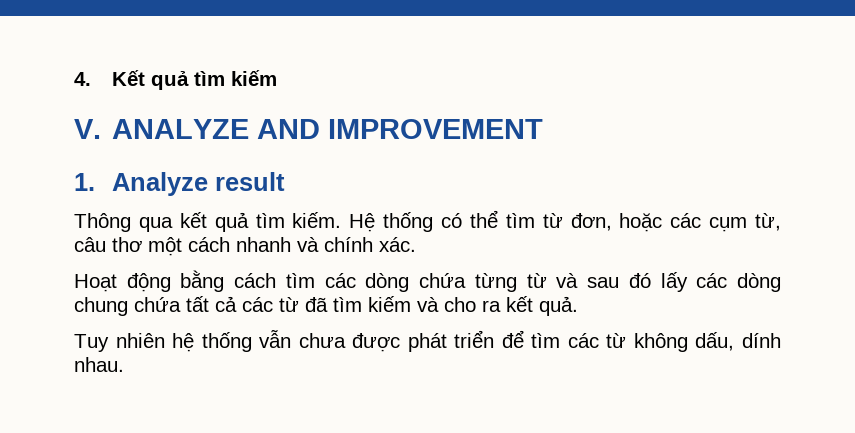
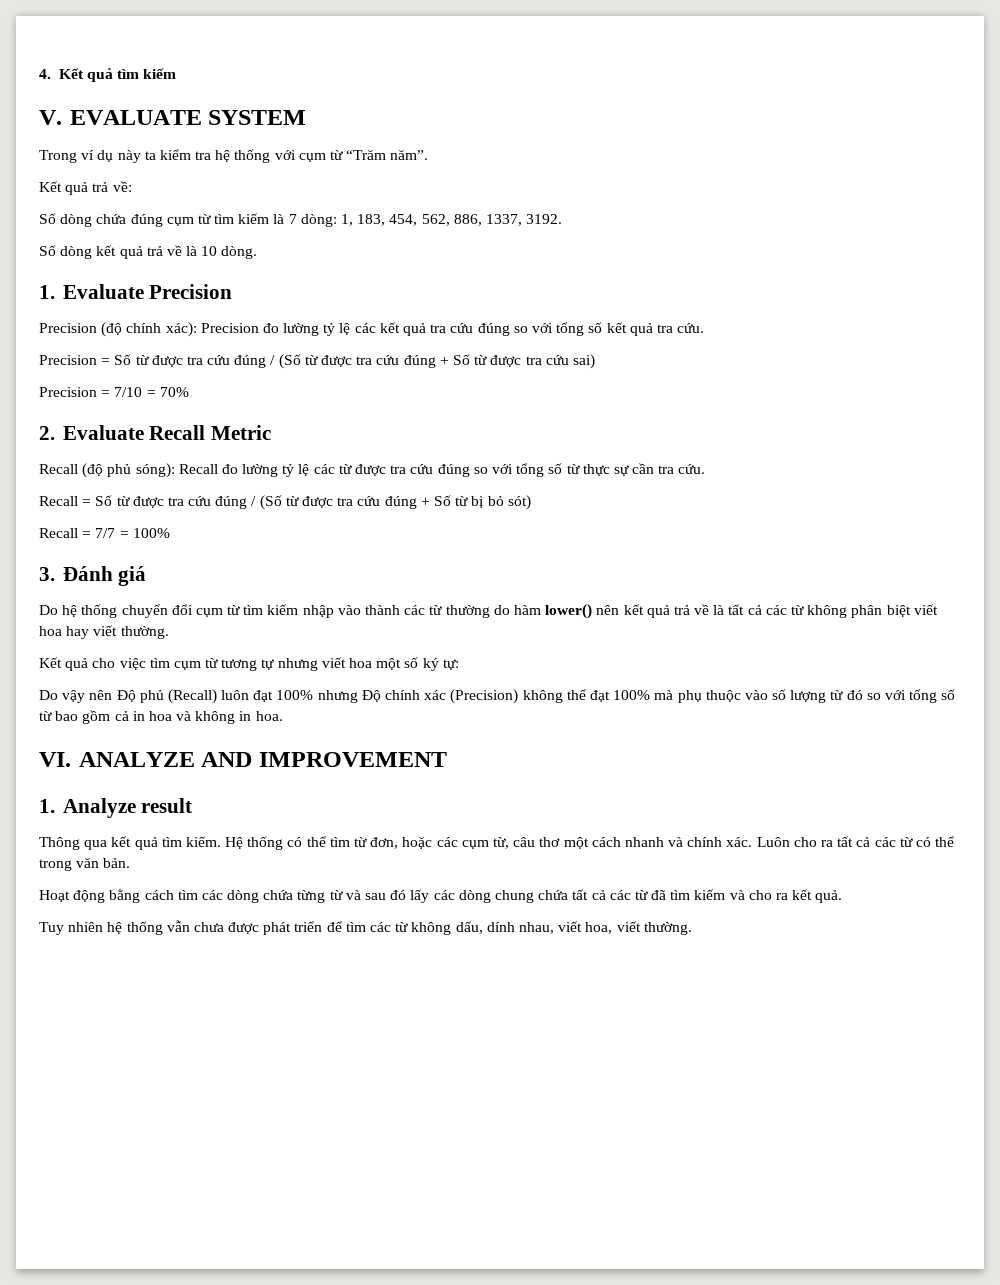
- V. ANALYZE AND IMPROVEMENT
+ V. EVALUATE SYSTEM
+ Trong ví dụ này ta kiểm tra hệ thống với cụm từ “Trăm năm”.
+ Kết quả trả về:
+ Số dòng chứa đúng cụm từ tìm kiếm là 7 dòng: 1, 183, 454, 562, 886, 1337, 3192.
+ Số dòng kết quả trả về là 10 dòng.
+ 1. Evaluate Precision
+ Precision (độ chính xác): Precision đo lường tỷ lệ các kết quả tra cứu đúng so với tổng số kết quả tra cứu.
+ Precision = Số từ được tra cứu đúng / (Số từ được tra cứu đúng + Số từ được tra cứu sai)
+ Precision = 7/10 = 70%
+ 2. Evaluate Recall Metric
+ Recall (độ phủ sóng): Recall đo lường tỷ lệ các từ được tra cứu đúng so với tổng số từ thực sự cần tra cứu.
+ Recall = Số từ được tra cứu đúng / (Số từ được tra cứu đúng + Số từ bị bỏ sót)
+ Recall = 7/7 = 100%
+ 3. Đánh giá
+ Do hệ thống chuyển đổi cụm từ tìm kiếm nhập vào thành các từ thường do hàm lower() nên kết quả trả về là tất cả các từ không phân biệt viết hoa hay viết thường.
+ Kết quả cho việc tìm cụm từ tương tự nhưng viết hoa một số ký tự:
+ Do vậy nên Độ phủ (Recall) luôn đạt 100% nhưng Độ chính xác (Precision) không thể đạt 100% mà phụ thuộc vào số lượng từ đó so với tổng số từ bao gồm cả in hoa và không in hoa.
+ VI. ANALYZE AND IMPROVEMENT
+ Luôn cho ra tất cả các từ có thể trong văn bản.
- Tuy nhiên hệ thống vẫn chưa được phát triển để tìm các từ không dấu, dính nhau.
+ Tuy nhiên hệ thống vẫn chưa được phát triển để tìm các từ không dấu, dính nhau, viết hoa, viết thường.

